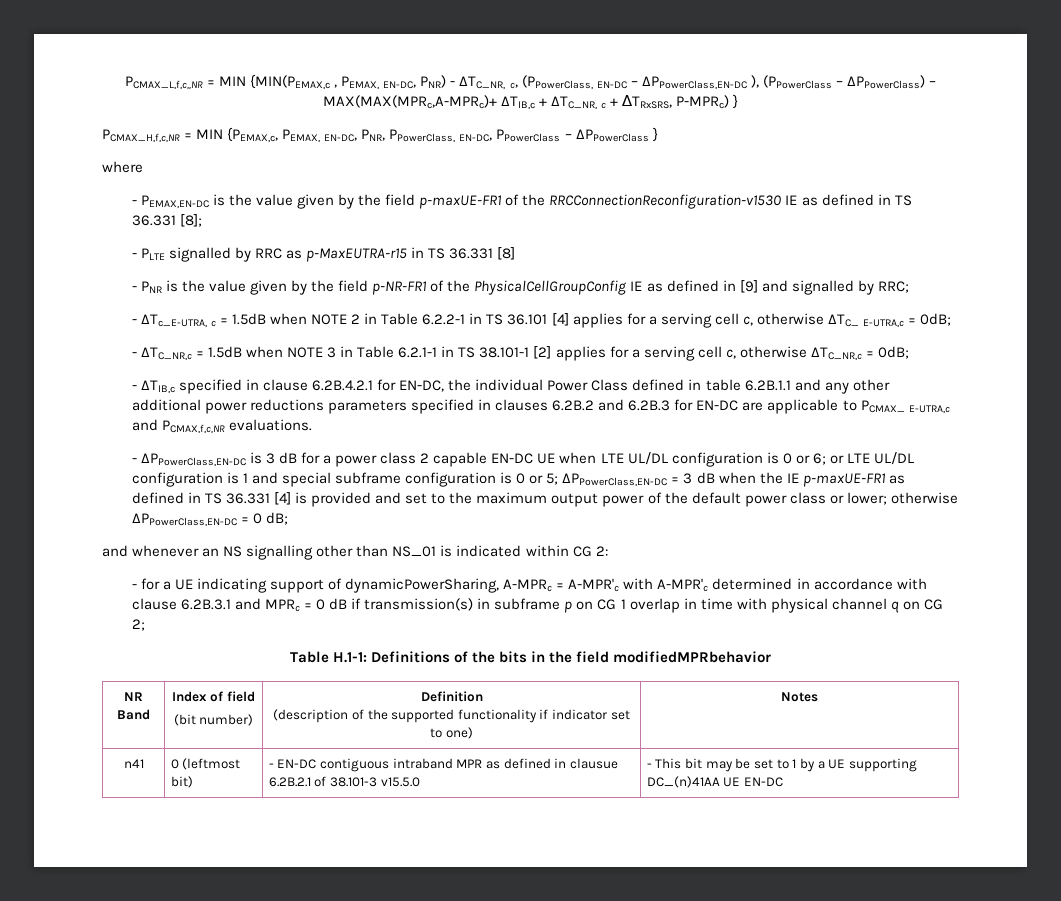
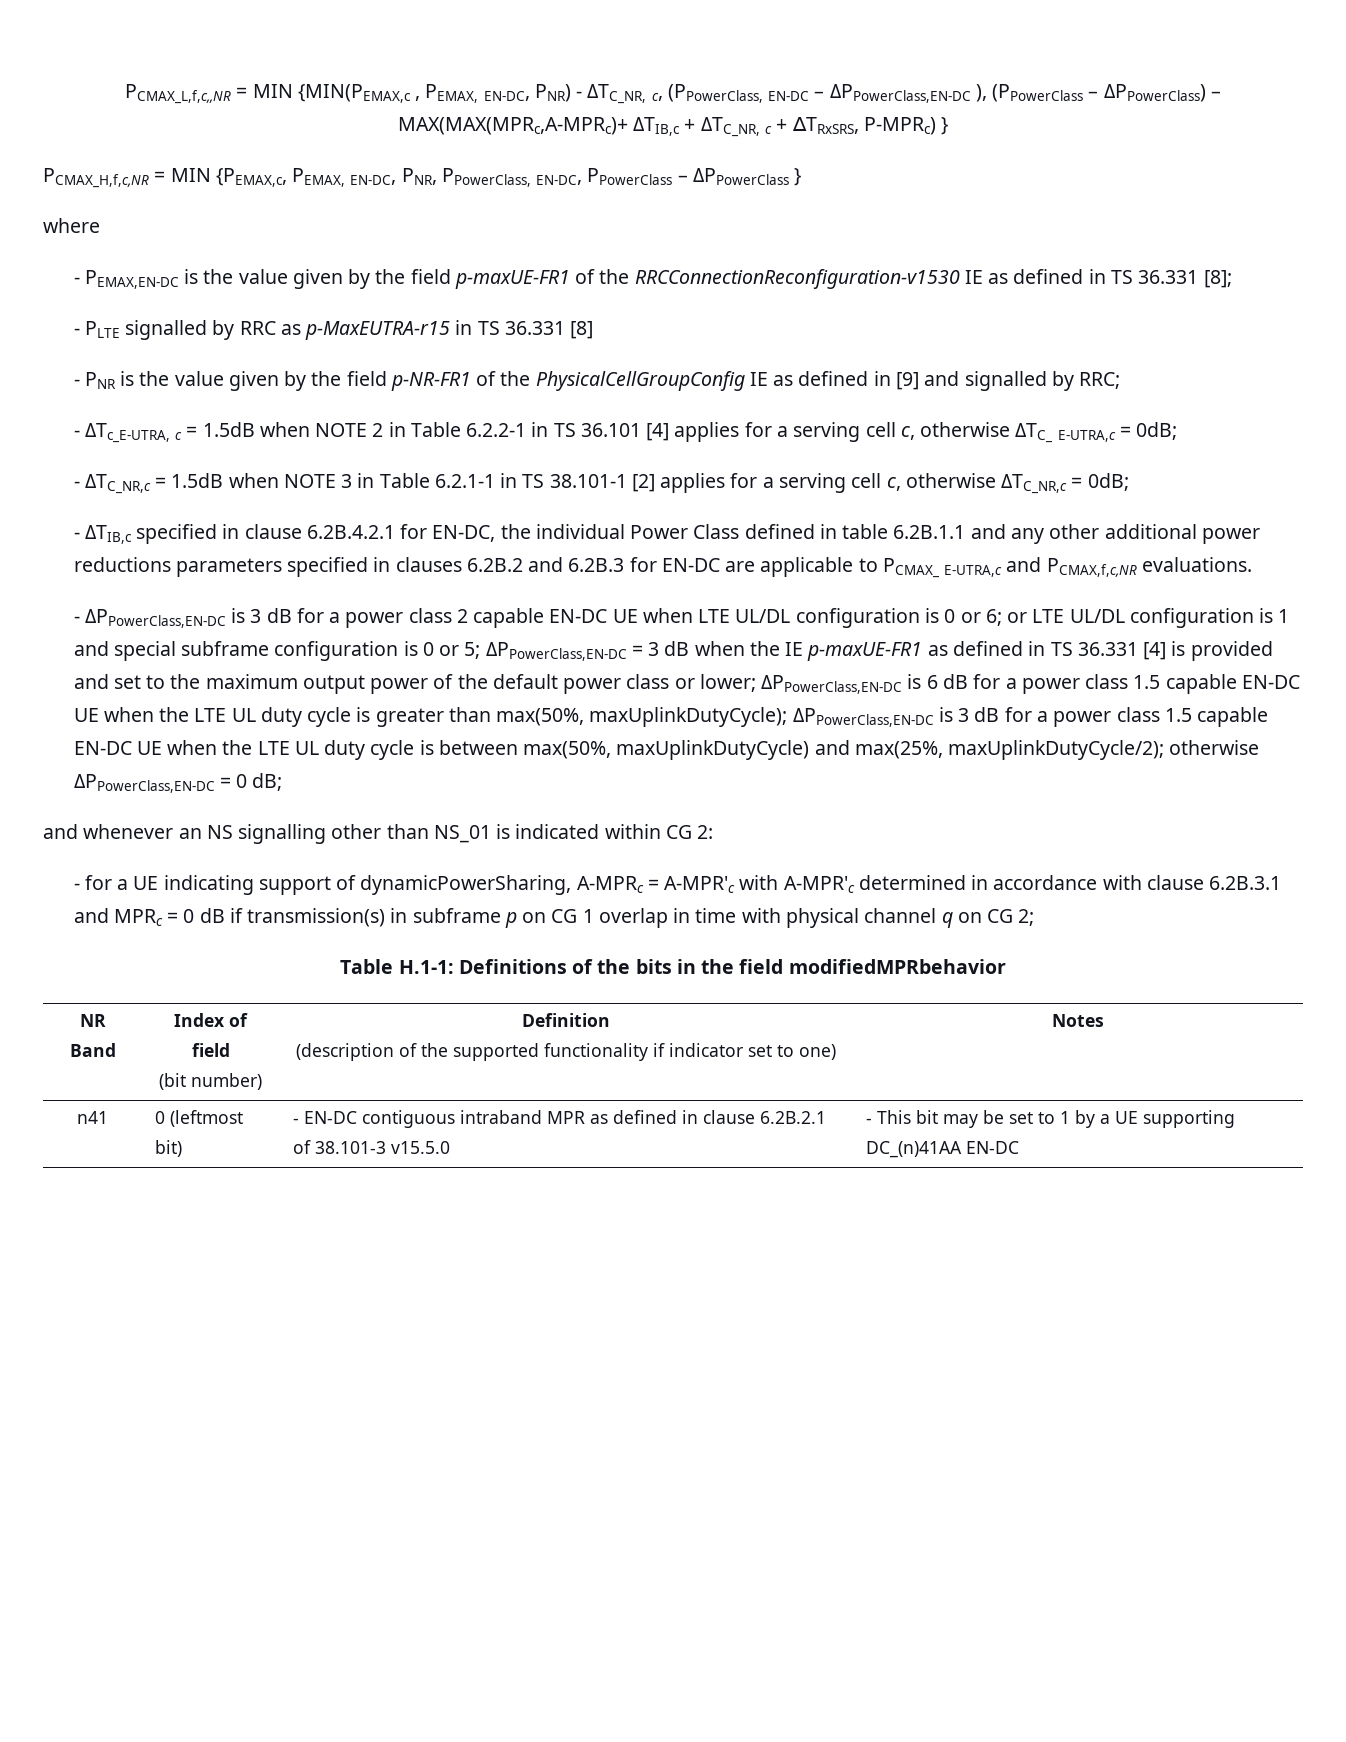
+ ΔPPowerClass,EN-DC is 6 dB for a power class 1.5 capable EN-DC UE when the LTE UL duty cycle is greater than max(50%, maxUplinkDutyCycle); ΔPPowerClass,EN-DC is 3 dB for a power class 1.5 capable EN-DC UE when the LTE UL duty cycle is between max(50%, maxUplinkDutyCycle) and max(25%, maxUplinkDutyCycle/2);
- n41 | 0 (leftmost bit) | - EN-DC contiguous intraband MPR as defined in clausue 6.2B.2.1 of 38.101-3 v15.5.0 | - This bit may be set to 1 by a UE supporting DC_(n)41AA UE EN-DC
+ n41 | 0 (leftmost bit) | - EN-DC contiguous intraband MPR as defined in clause 6.2B.2.1 of 38.101-3 v15.5.0 | - This bit may be set to 1 by a UE supporting DC_(n)41AA EN-DC

